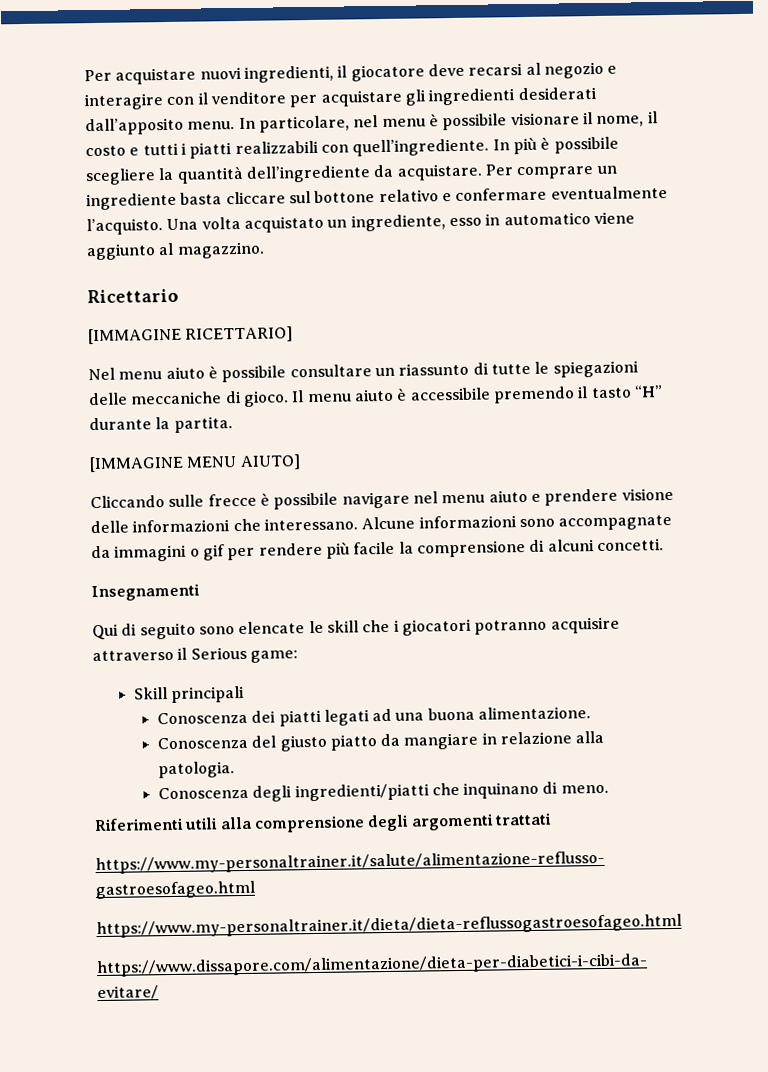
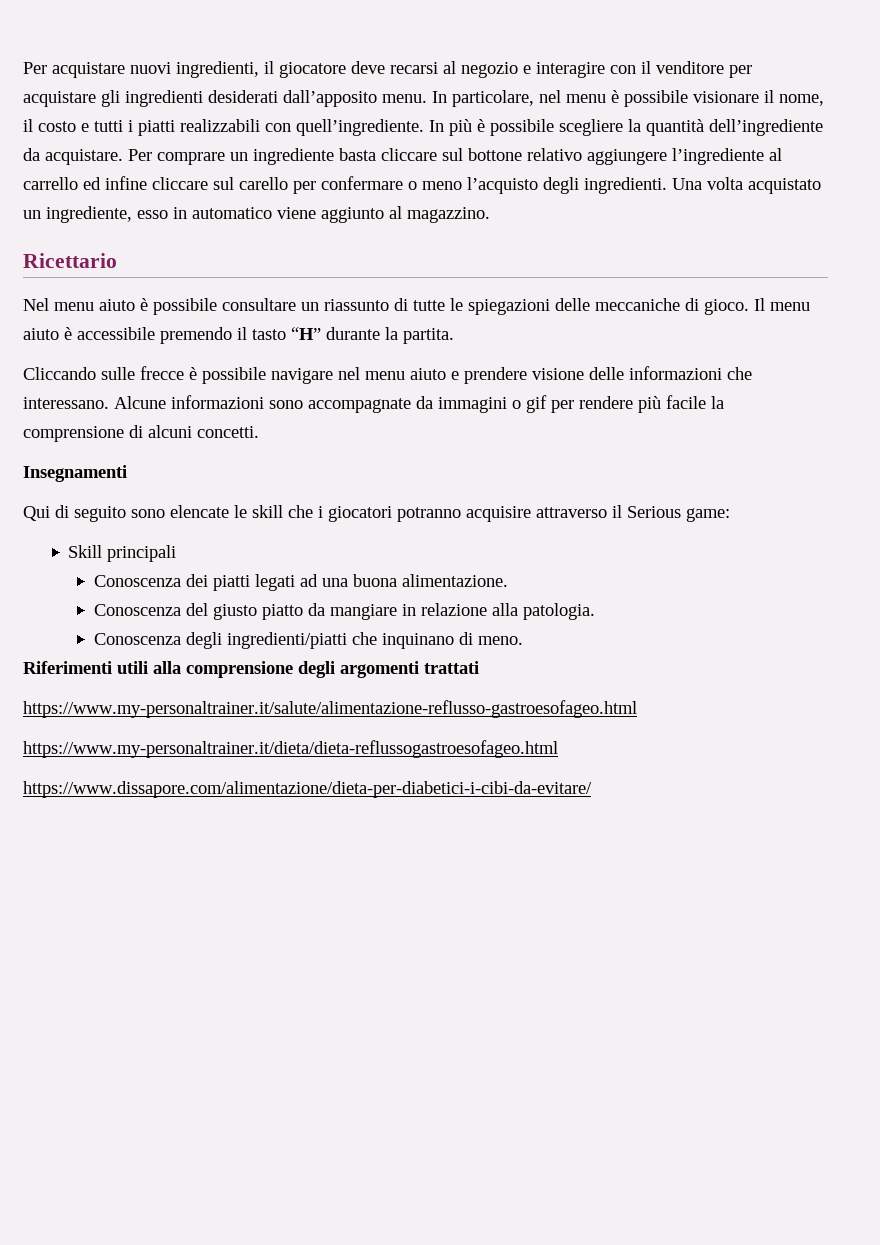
- Per comprare un ingrediente basta cliccare sul bottone relativo e confermare eventualmente l’acquisto.
+ Per comprare un ingrediente basta cliccare sul bottone relativo aggiungere l’ingrediente al carrello ed infine cliccare sul carello per confermare o meno l’acquisto degli ingredienti.
- [IMMAGINE RICETTARIO]
- [IMMAGINE MENU AIUTO]

